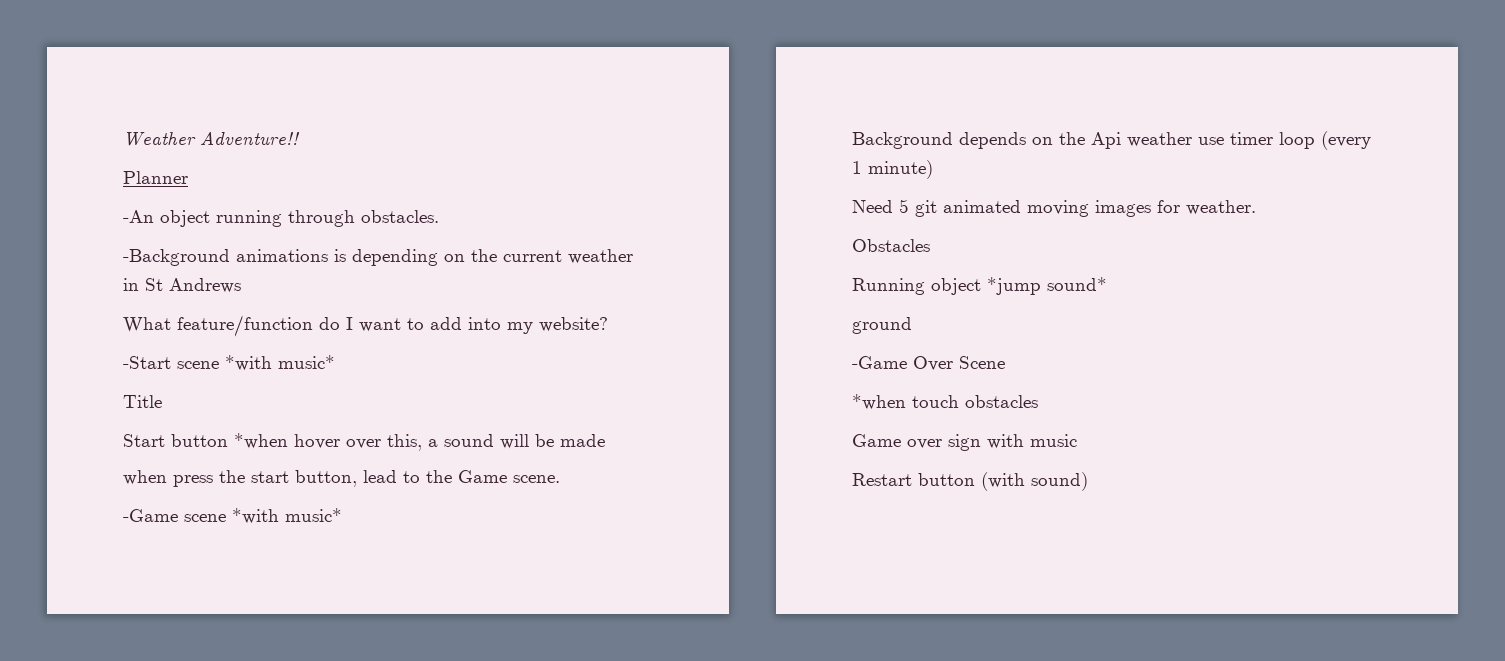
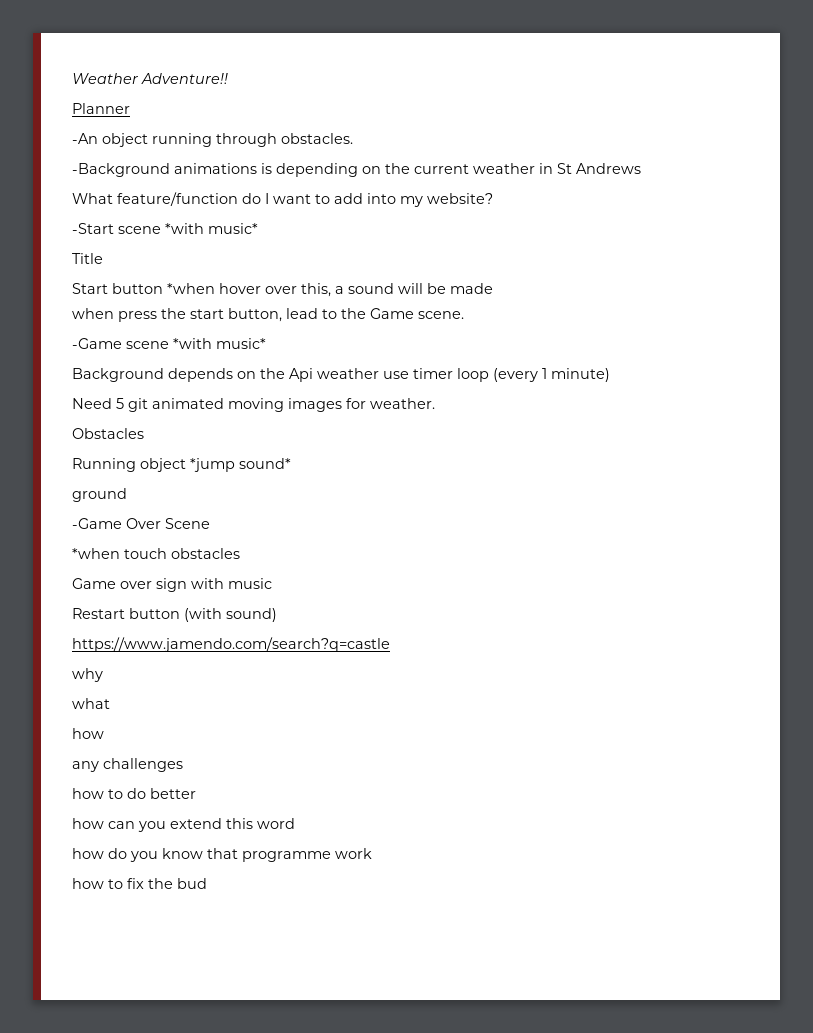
+ https://www.jamendo.com/search?q=castle
+ why
+ what
+ how
+ any challenges
+ how to do better
+ how can you extend this word
+ how do you know that programme work
+ how to fix the bud

